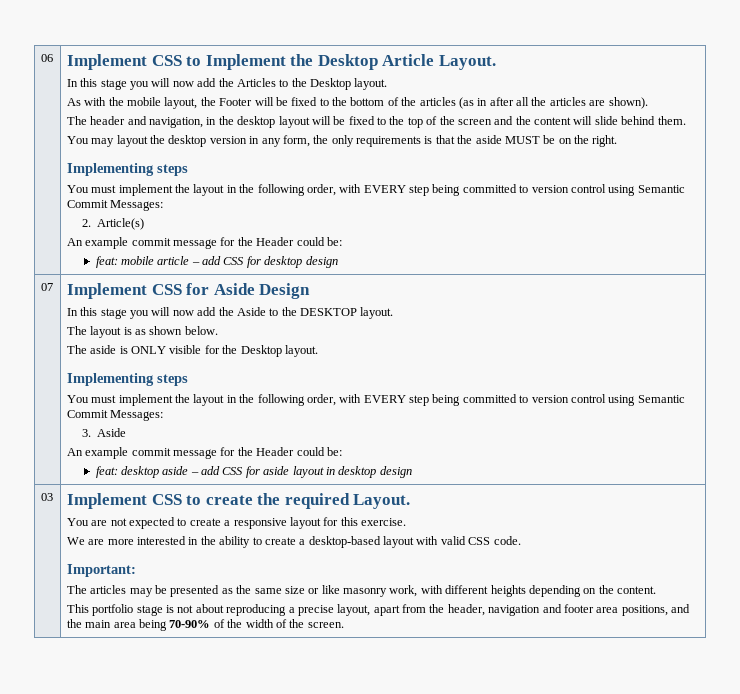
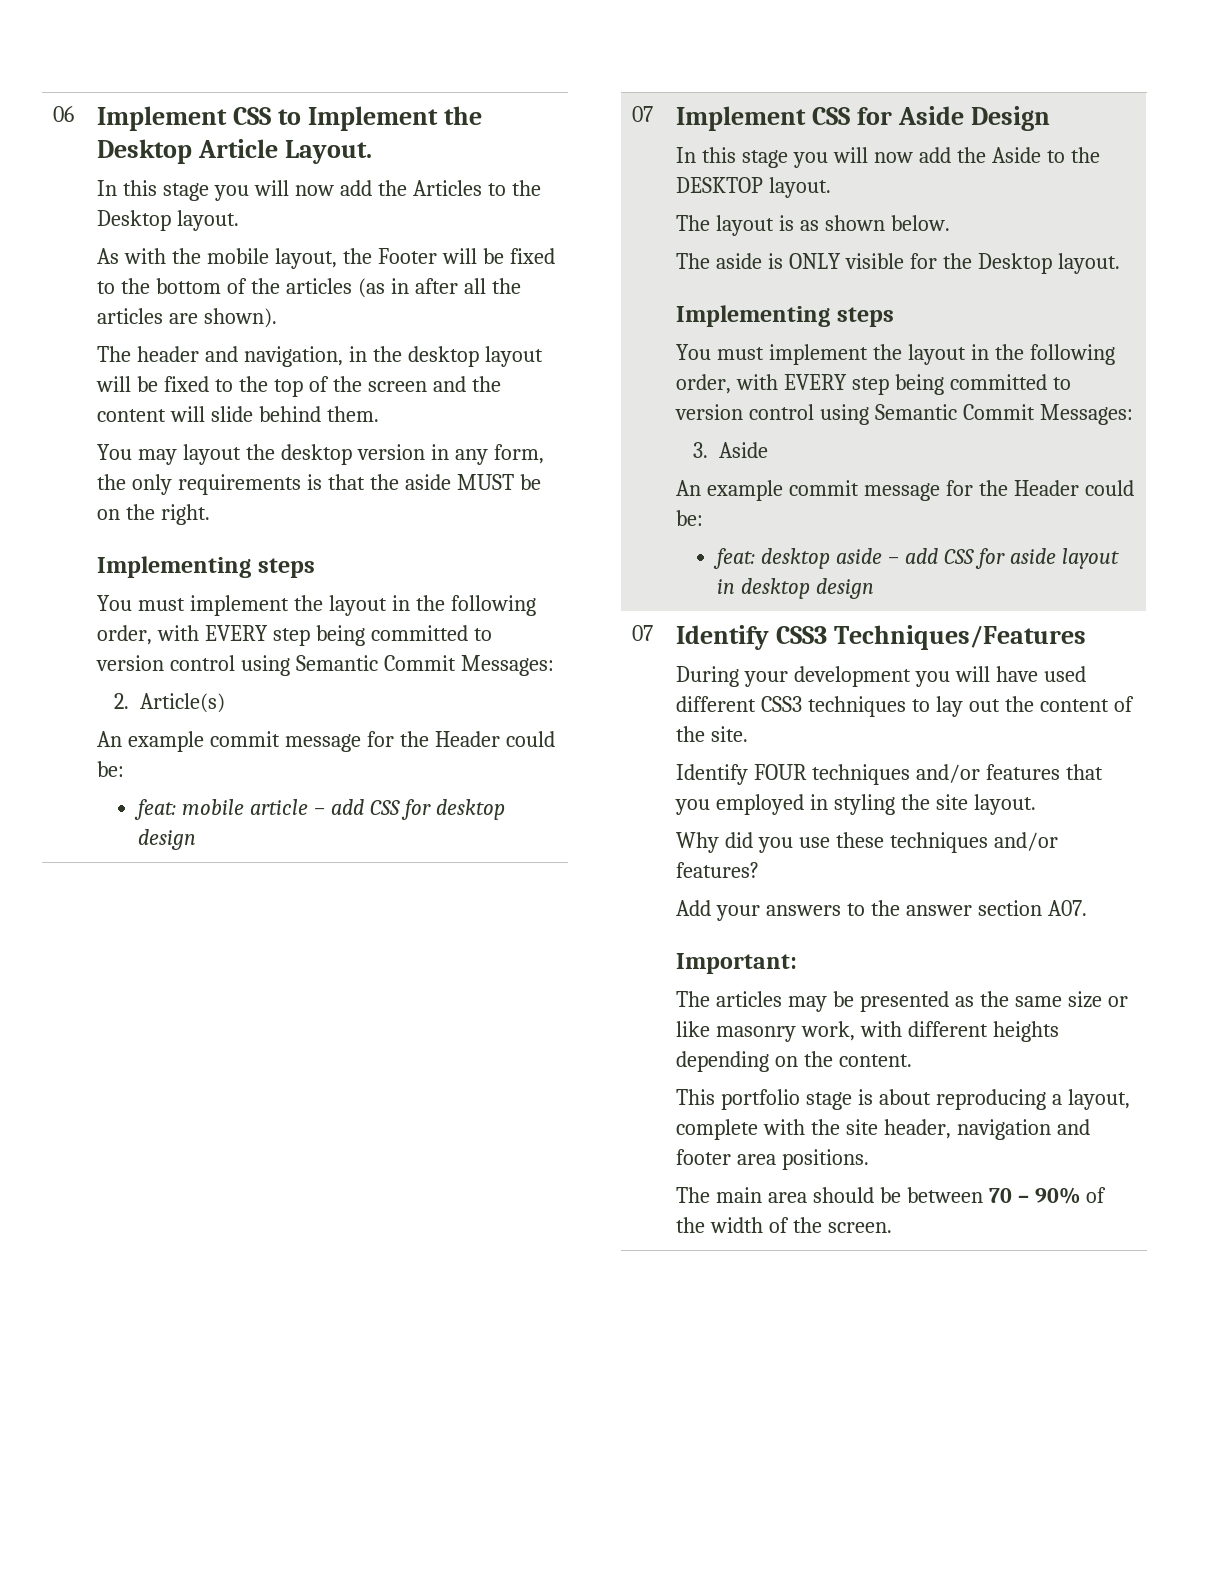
- 03 | Implement CSS to create the required Layout.
- You are not expected to create a responsive layout for this exercise.
- We are more interested in the ability to create a desktop-based layout with valid CSS code.
+ 07 | Identify CSS3 Techniques/Features
+ During your development you will have used different CSS3 techniques to lay out the content of the site.
+ Identify FOUR techniques and/or features that you employed in styling the site layout.
+ Why did you use these techniques and/or features?
+ Add your answers to the answer section A07.
- This portfolio stage is not about reproducing a precise layout, apart from the header, navigation and footer area positions, and the main area being 70-90% of the width of the screen.
+ This portfolio stage is about reproducing a layout, complete with the site header, navigation and footer area positions.
+ The main area should be between 70 – 90% of the width of the screen.

